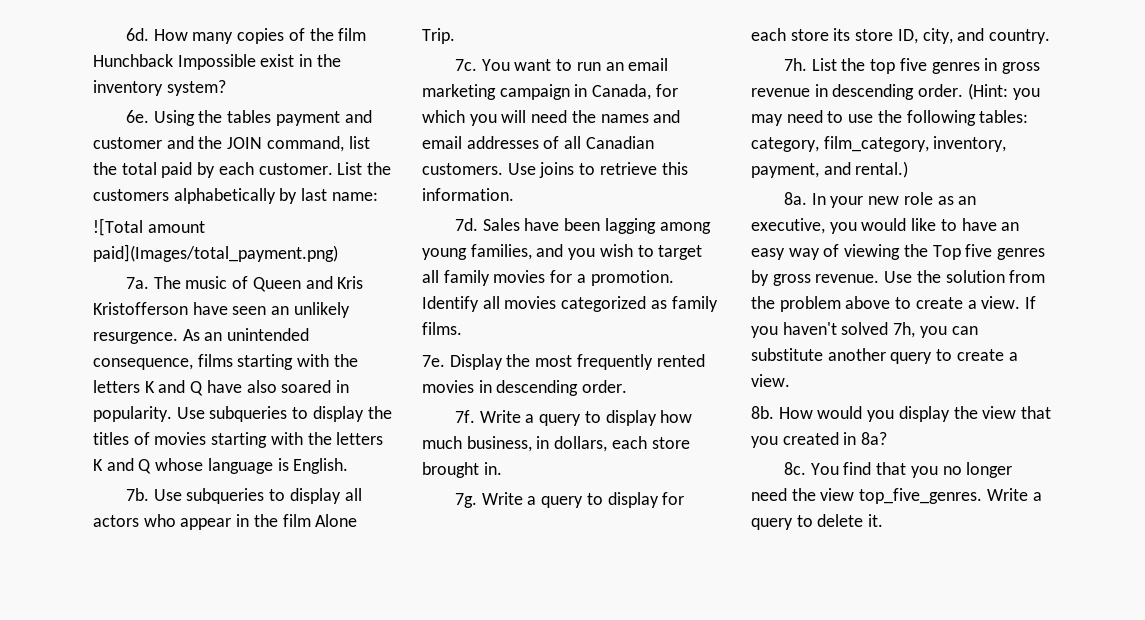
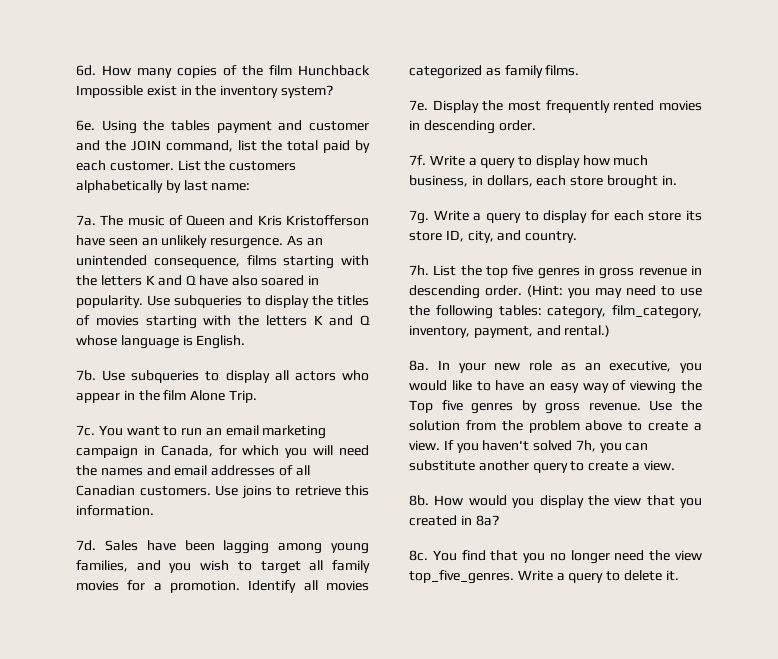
- ![Total amount paid](Images/total_payment.png)

